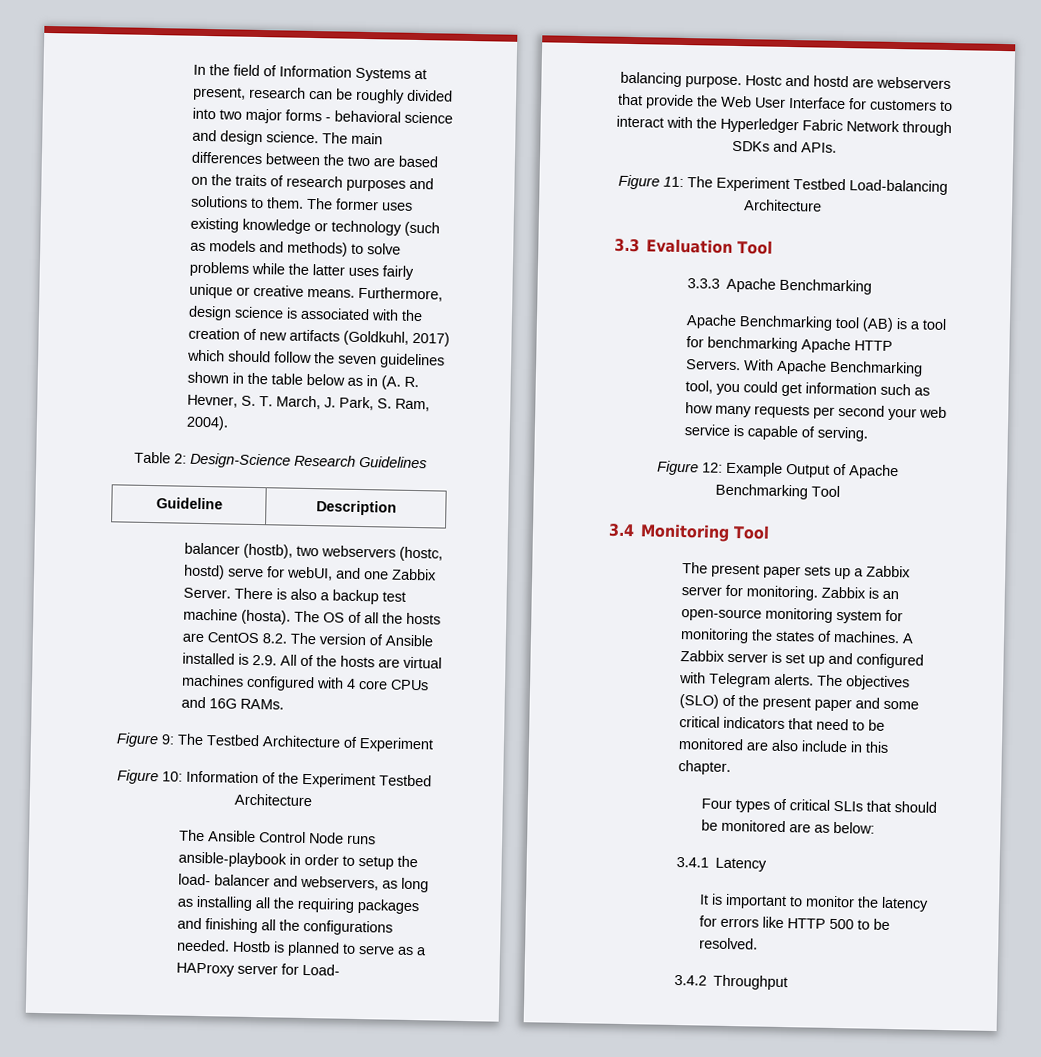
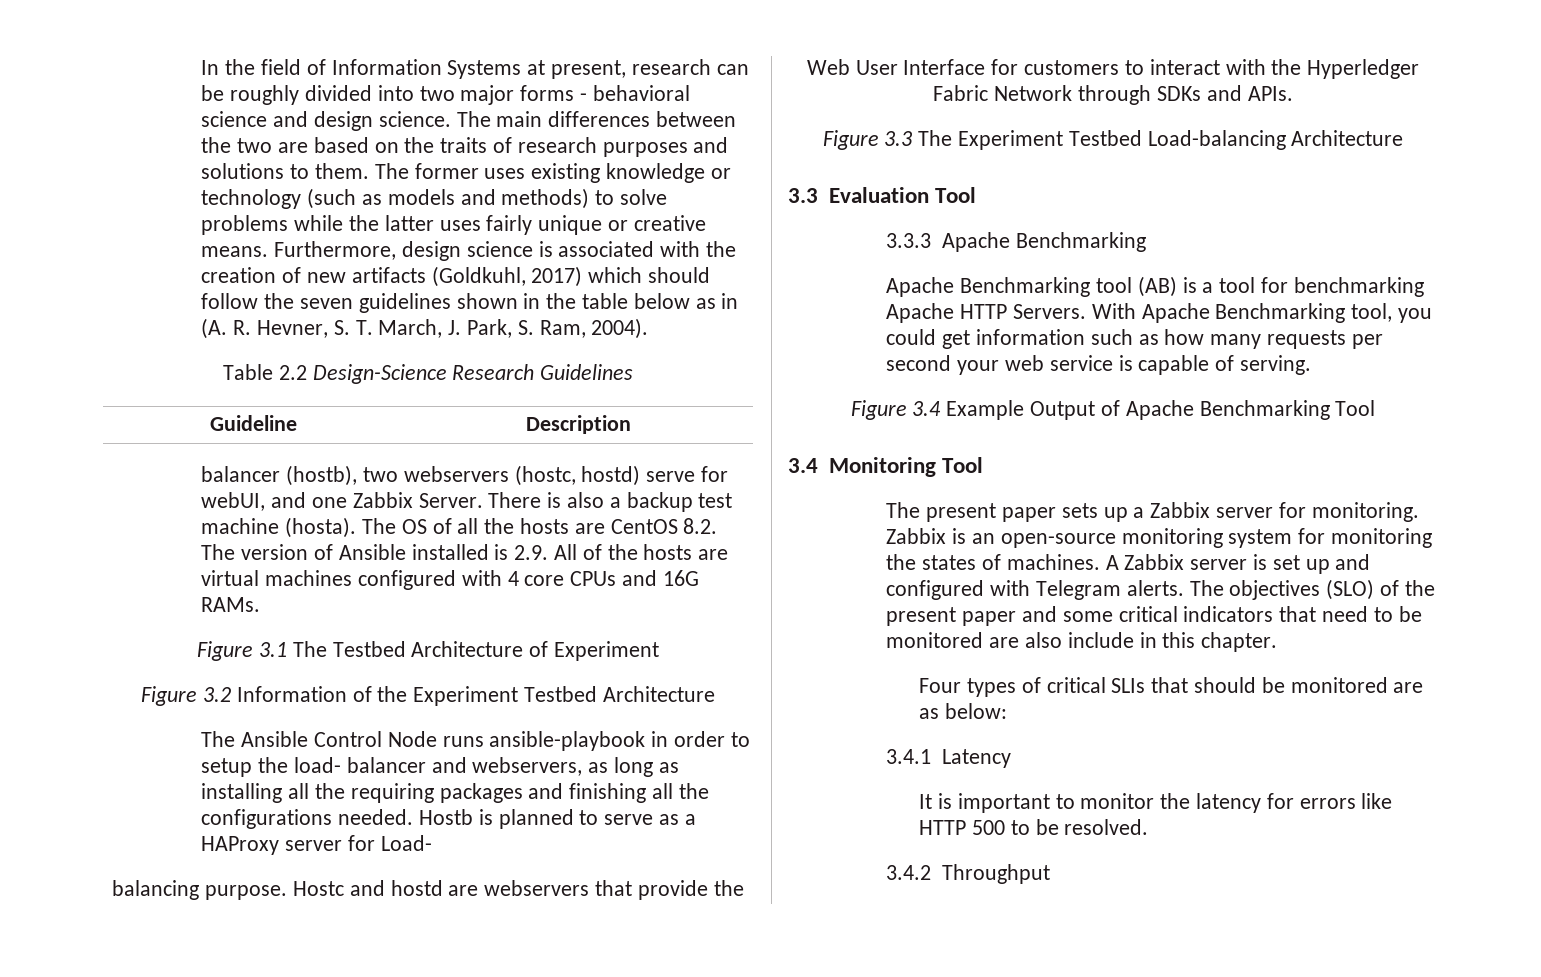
- Table 2: Design-Science Research Guidelines
+ Table 2.2 Design-Science Research Guidelines
- Figure 9: The Testbed Architecture of Experiment
+ Figure 3.1 The Testbed Architecture of Experiment
- Figure 10: Information of the Experiment Testbed Architecture
+ Figure 3.2 Information of the Experiment Testbed Architecture
- Figure 11: The Experiment Testbed Load-balancing Architecture
+ Figure 3.3 The Experiment Testbed Load-balancing Architecture
- Figure 12: Example Output of Apache Benchmarking Tool
+ Figure 3.4 Example Output of Apache Benchmarking Tool

